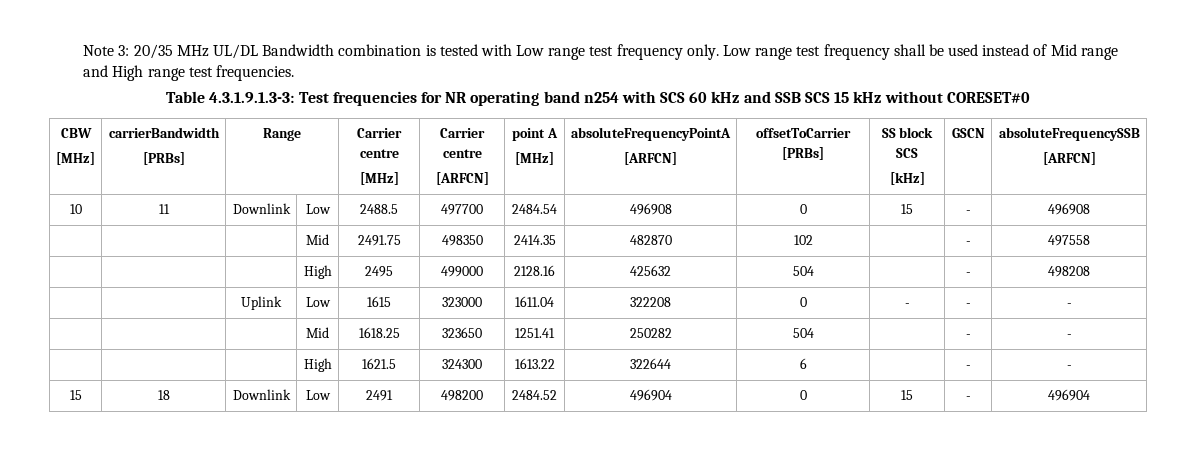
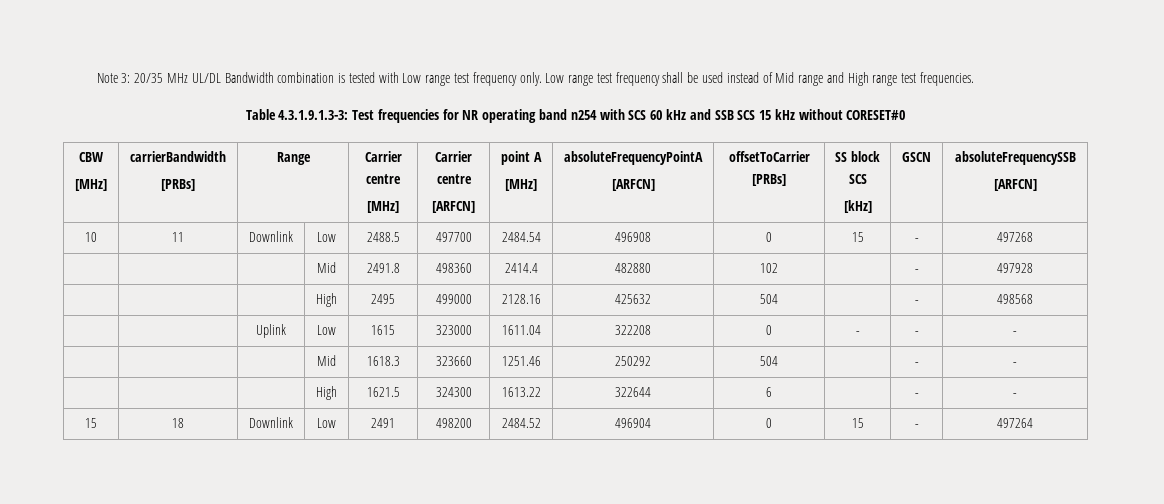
- 10 | 11 | Downlink | Low | 2488.5 | 497700 | 2484.54 | 496908 | 0 | 15 | - | 496908
- | | | Mid | 2491.75 | 498350 | 2414.35 | 482870 | 102 | | - | 497558
+ 10 | 11 | Downlink | Low | 2488.5 | 497700 | 2484.54 | 496908 | 0 | 15 | - | 497268
+ | | | Mid | 2491.8 | 498360 | 2414.4 | 482880 | 102 | | - | 497928
- | | | High | 2495 | 499000 | 2128.16 | 425632 | 504 | | - | 498208
+ | | | High | 2495 | 499000 | 2128.16 | 425632 | 504 | | - | 498568
- | | | Mid | 1618.25 | 323650 | 1251.41 | 250282 | 504 | | - | -
+ | | | Mid | 1618.3 | 323660 | 1251.46 | 250292 | 504 | | - | -
- 15 | 18 | Downlink | Low | 2491 | 498200 | 2484.52 | 496904 | 0 | 15 | - | 496904
+ 15 | 18 | Downlink | Low | 2491 | 498200 | 2484.52 | 496904 | 0 | 15 | - | 497264

